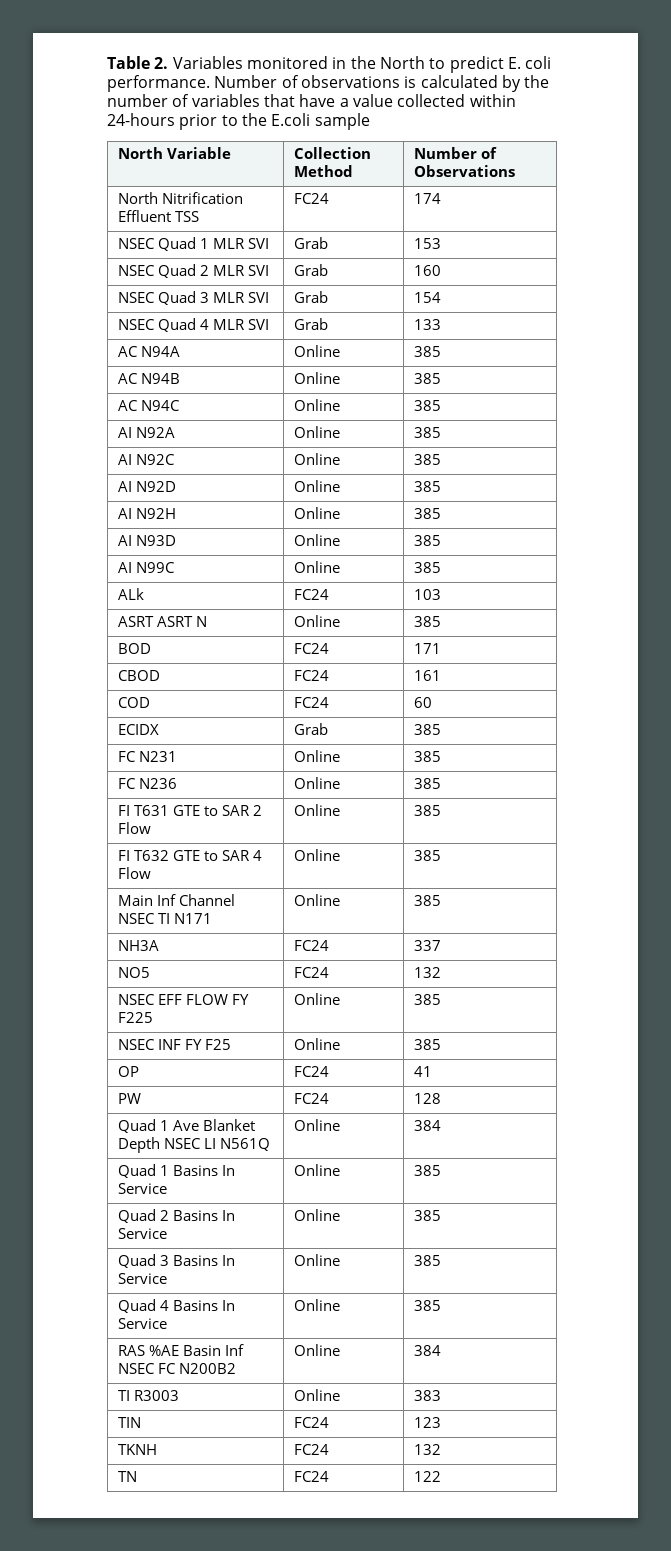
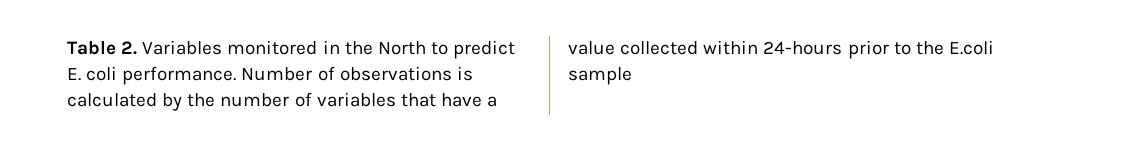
- North Variable | Collection Method | Number of Observations
- North Nitrification Effluent TSS | FC24 | 174
- NSEC Quad 1 MLR SVI | Grab | 153
- NSEC Quad 2 MLR SVI | Grab | 160
- NSEC Quad 3 MLR SVI | Grab | 154
- NSEC Quad 4 MLR SVI | Grab | 133
- AC N94A | Online | 385
- AC N94B | Online | 385
- AC N94C | Online | 385
- AI N92A | Online | 385
- AI N92C | Online | 385
- AI N92D | Online | 385
- AI N92H | Online | 385
- AI N93D | Online | 385
- AI N99C | Online | 385
- ALk | FC24 | 103
- ASRT ASRT N | Online | 385
- BOD | FC24 | 171
- CBOD | FC24 | 161
- COD | FC24 | 60
- ECIDX | Grab | 385
- FC N231 | Online | 385
- FC N236 | Online | 385
- FI T631 GTE to SAR 2 Flow | Online | 385
- FI T632 GTE to SAR 4 Flow | Online | 385
- Main Inf Channel NSEC TI N171 | Online | 385
- NH3A | FC24 | 337
- NO5 | FC24 | 132
- NSEC EFF FLOW FY F225 | Online | 385
- NSEC INF FY F25 | Online | 385
- OP | FC24 | 41
- PW | FC24 | 128
- Quad 1 Ave Blanket Depth NSEC LI N561Q | Online | 384
- Quad 1 Basins In Service | Online | 385
- Quad 2 Basins In Service | Online | 385
- Quad 3 Basins In Service | Online | 385
- Quad 4 Basins In Service | Online | 385
- RAS %AE Basin Inf NSEC FC N200B2 | Online | 384
- TI R3003 | Online | 383
- TIN | FC24 | 123
- TKNH | FC24 | 132
- TN | FC24 | 122

